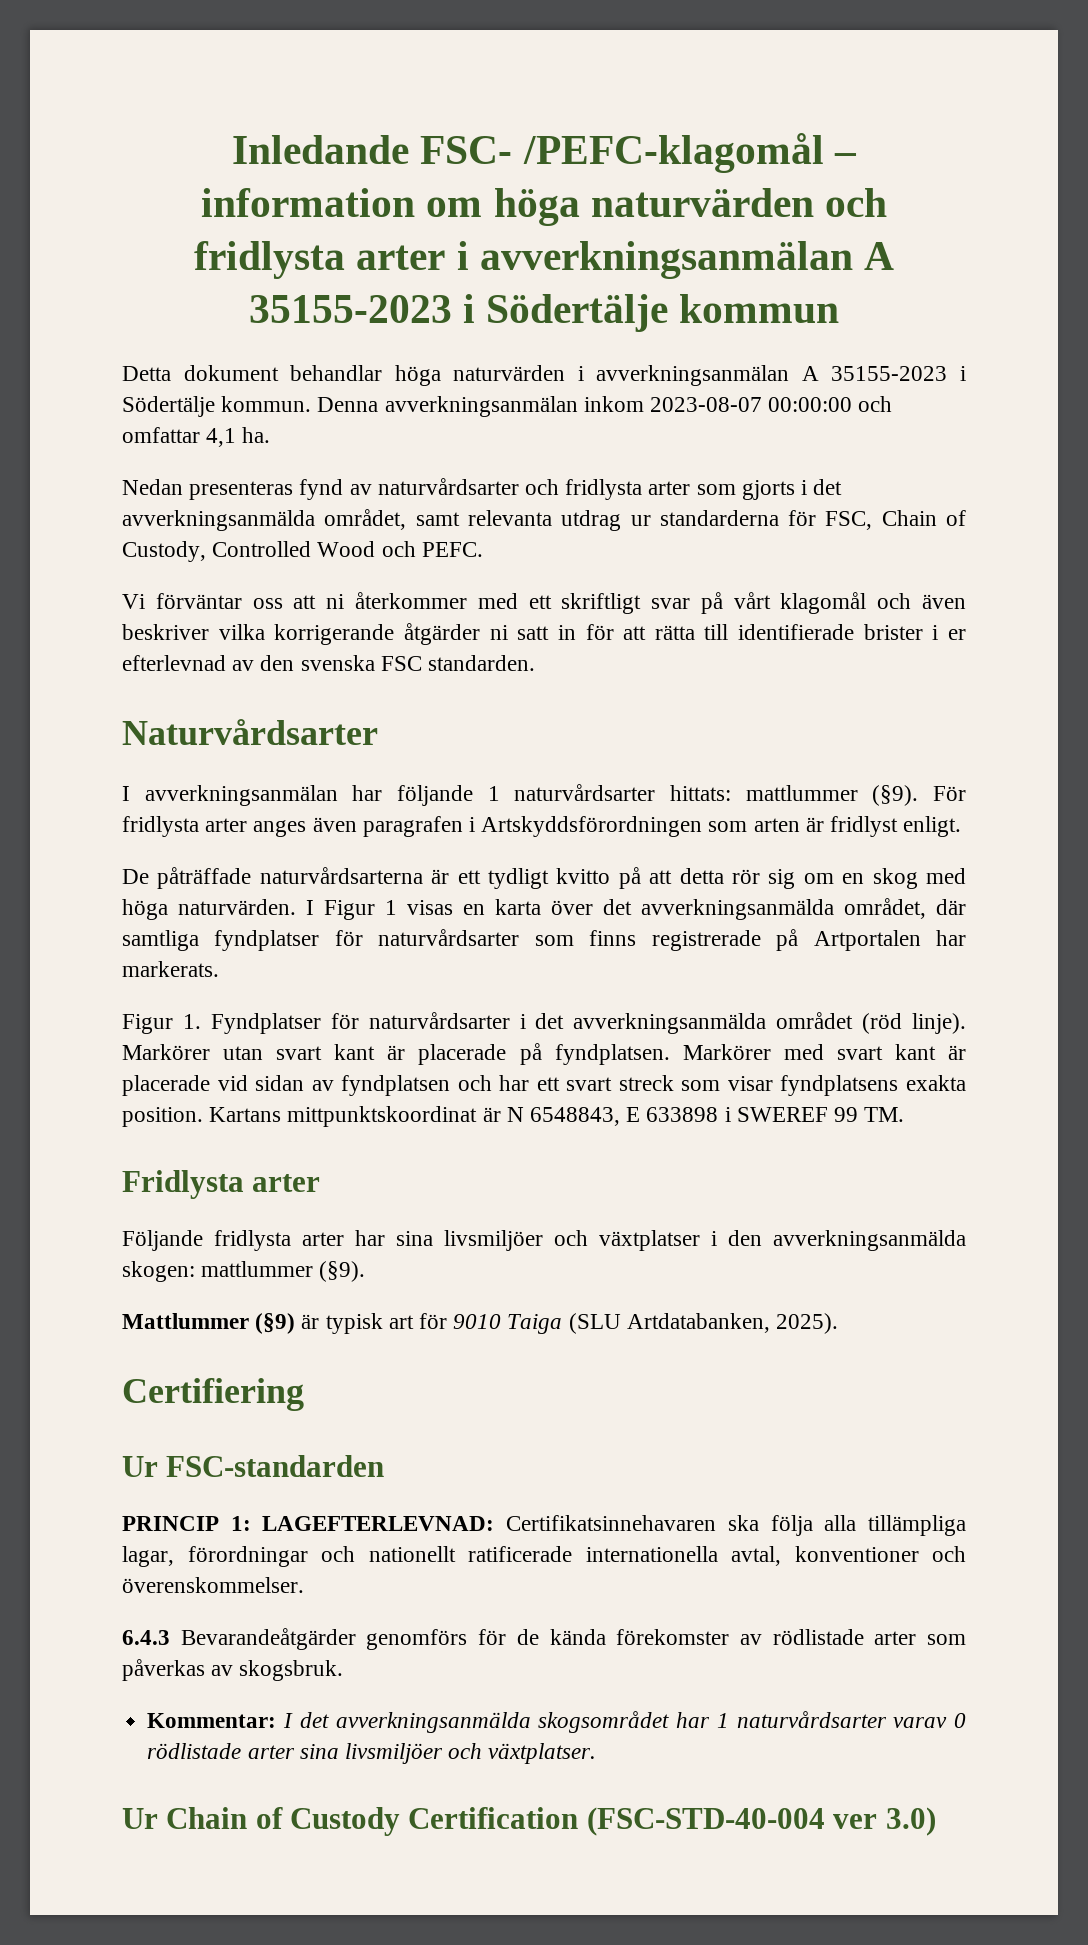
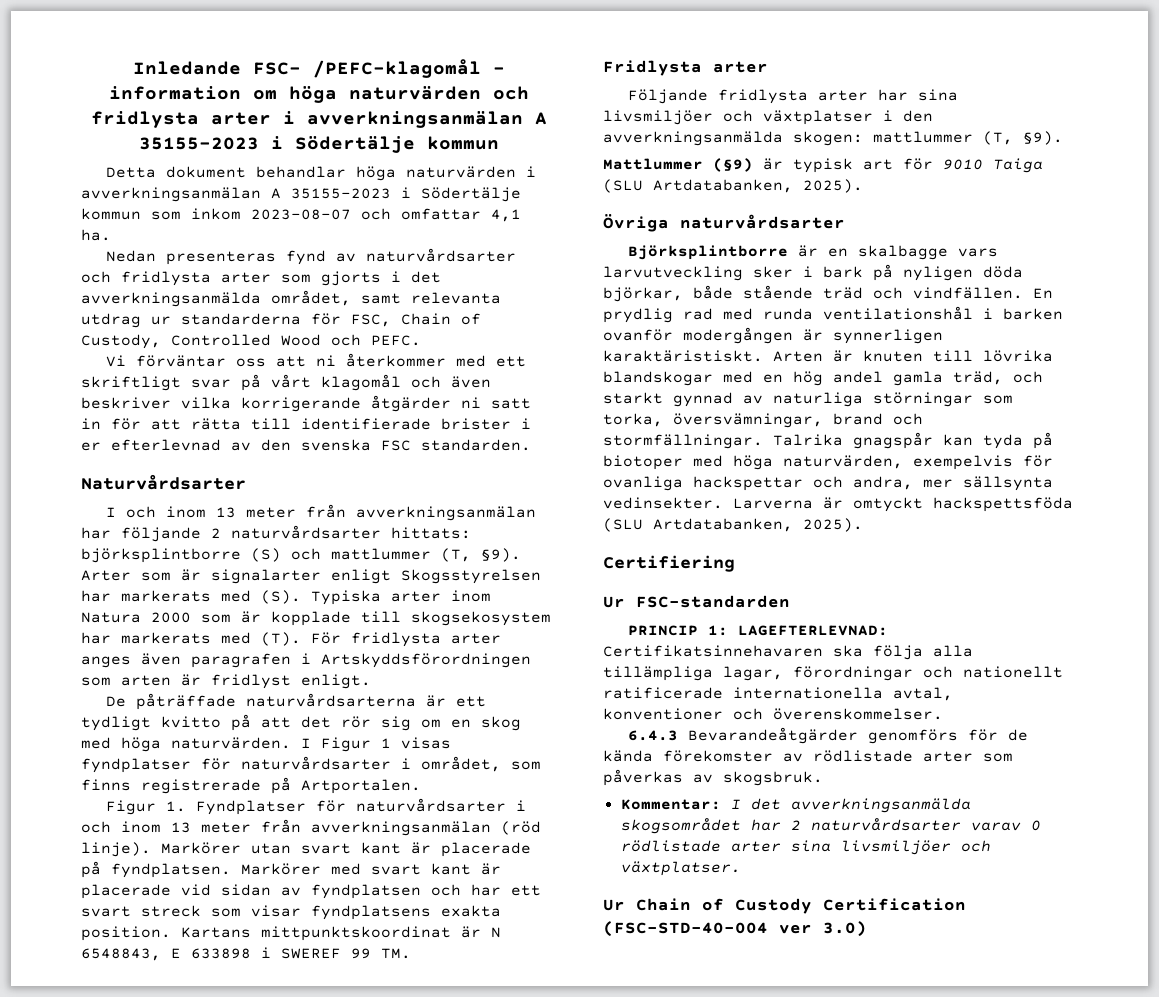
- Detta dokument behandlar höga naturvärden i avverkningsanmälan A 35155-2023 i Södertälje kommun. Denna avverkningsanmälan inkom 2023-08-07 00:00:00 och omfattar 4,1 ha.
+ Detta dokument behandlar höga naturvärden i avverkningsanmälan A 35155-2023 i Södertälje kommun som inkom 2023-08-07 och omfattar 4,1 ha.
- I avverkningsanmälan har följande 1 naturvårdsarter hittats: mattlummer (§9). För fridlysta arter anges även paragrafen i Artskyddsförordningen som arten är fridlyst enligt.
+ I och inom 13 meter från avverkningsanmälan har följande 2 naturvårdsarter hittats: björksplintborre (S) och mattlummer (T, §9). Arter som är signalarter enligt Skogsstyrelsen har markerats med (S). Typiska arter inom Natura 2000 som är kopplade till skogsekosystem har markerats med (T). För fridlysta arter anges även paragrafen i Artskyddsförordningen som arten är fridlyst enligt.
- De påträffade naturvårdsarterna är ett tydligt kvitto på att detta rör sig om en skog med höga naturvärden.
+ De påträffade naturvårdsarterna är ett tydligt kvitto på att det rör sig om en skog med höga naturvärden.
- I Figur 1 visas en karta över det avverkningsanmälda området, där samtliga fyndplatser för naturvårdsarter som finns registrerade på Artportalen har markerats.
+ I Figur 1 visas fyndplatser för naturvårdsarter i området, som finns registrerade på Artportalen.
- Figur 1. Fyndplatser för naturvårdsarter i det avverkningsanmälda området (röd linje).
+ Figur 1. Fyndplatser för naturvårdsarter i och inom 13 meter från avverkningsanmälan (röd linje).
- Följande fridlysta arter har sina livsmiljöer och växtplatser i den avverkningsanmälda skogen: mattlummer (§9).
+ Följande fridlysta arter har sina livsmiljöer och växtplatser i den avverkningsanmälda skogen: mattlummer (T, §9).
+ Övriga naturvårdsarter
+ Björksplintborre är en skalbagge vars larvutveckling sker i bark på nyligen döda björkar, både stående träd och vindfällen. En prydlig rad med runda ventilationshål i barken ovanför modergången är synnerligen karaktäristiskt. Arten är knuten till lövrika blandskogar med en hög andel gamla träd, och starkt gynnad av naturliga störningar som torka, översvämningar, brand och stormfällningar. Talrika gnagspår kan tyda på biotoper med höga naturvärden, exempelvis för ovanliga hackspettar och andra, mer sällsynta vedinsekter. Larverna är omtyckt hackspettsföda (SLU Artdatabanken, 2025).
- Kommentar: I det avverkningsanmälda skogsområdet har 1 naturvårdsarter varav 0 rödlistade arter sina livsmiljöer och växtplatser.
+ Kommentar: I det avverkningsanmälda skogsområdet har 2 naturvårdsarter varav 0 rödlistade arter sina livsmiljöer och växtplatser.

